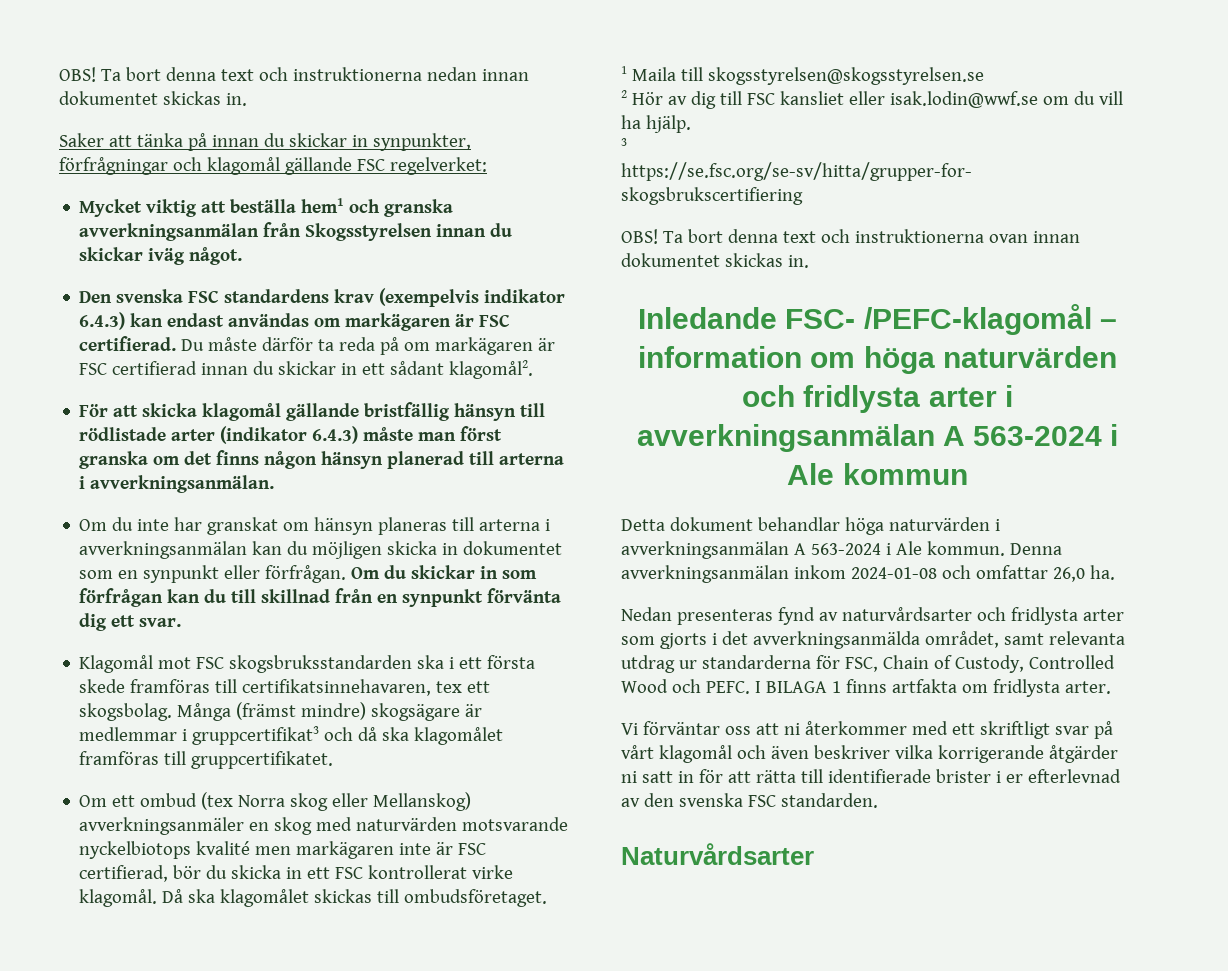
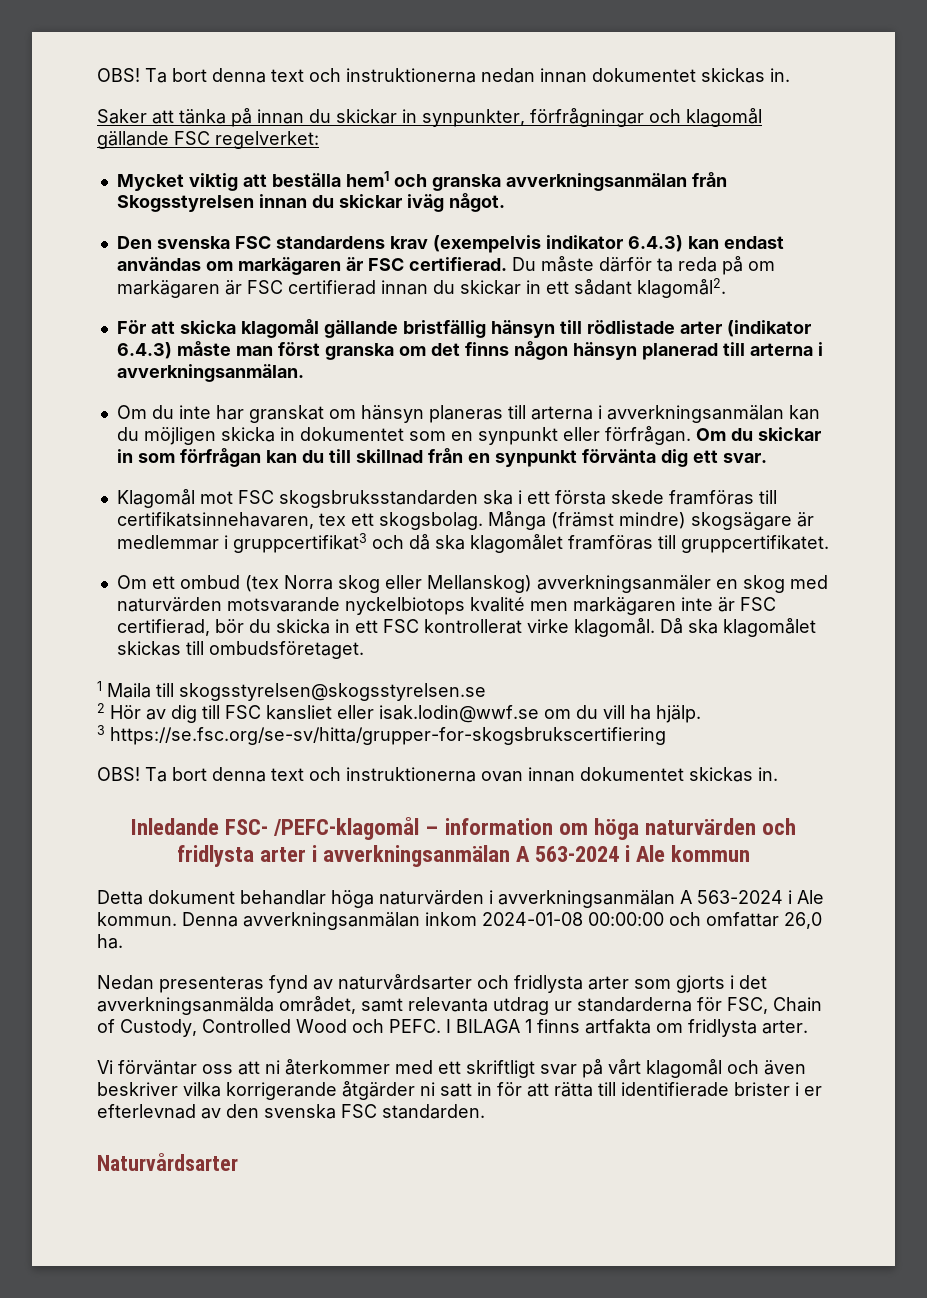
- Denna avverkningsanmälan inkom 2024-01-08 och omfattar 26,0 ha.
+ Denna avverkningsanmälan inkom 2024-01-08 00:00:00 och omfattar 26,0 ha.

